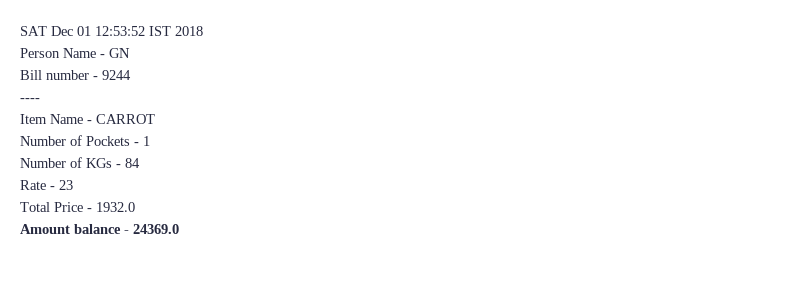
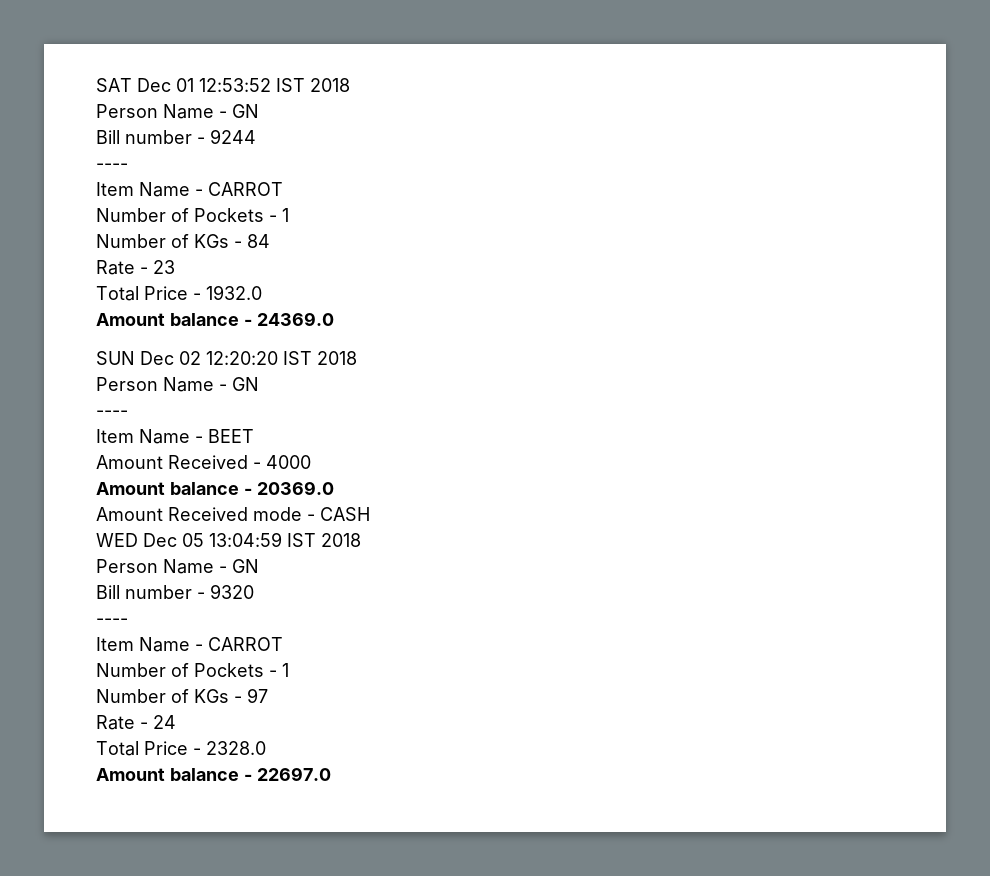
+ SUN Dec 02 12:20:20 IST 2018
+ Person Name - GN
+ ----
+ Item Name - BEET
+ Amount Received - 4000
+ Amount balance - 20369.0
+ Amount Received mode - CASH
+ WED Dec 05 13:04:59 IST 2018
+ Person Name - GN
+ Bill number - 9320
+ ----
+ Item Name - CARROT
+ Number of Pockets - 1
+ Number of KGs - 97
+ Rate - 24
+ Total Price - 2328.0
+ Amount balance - 22697.0

